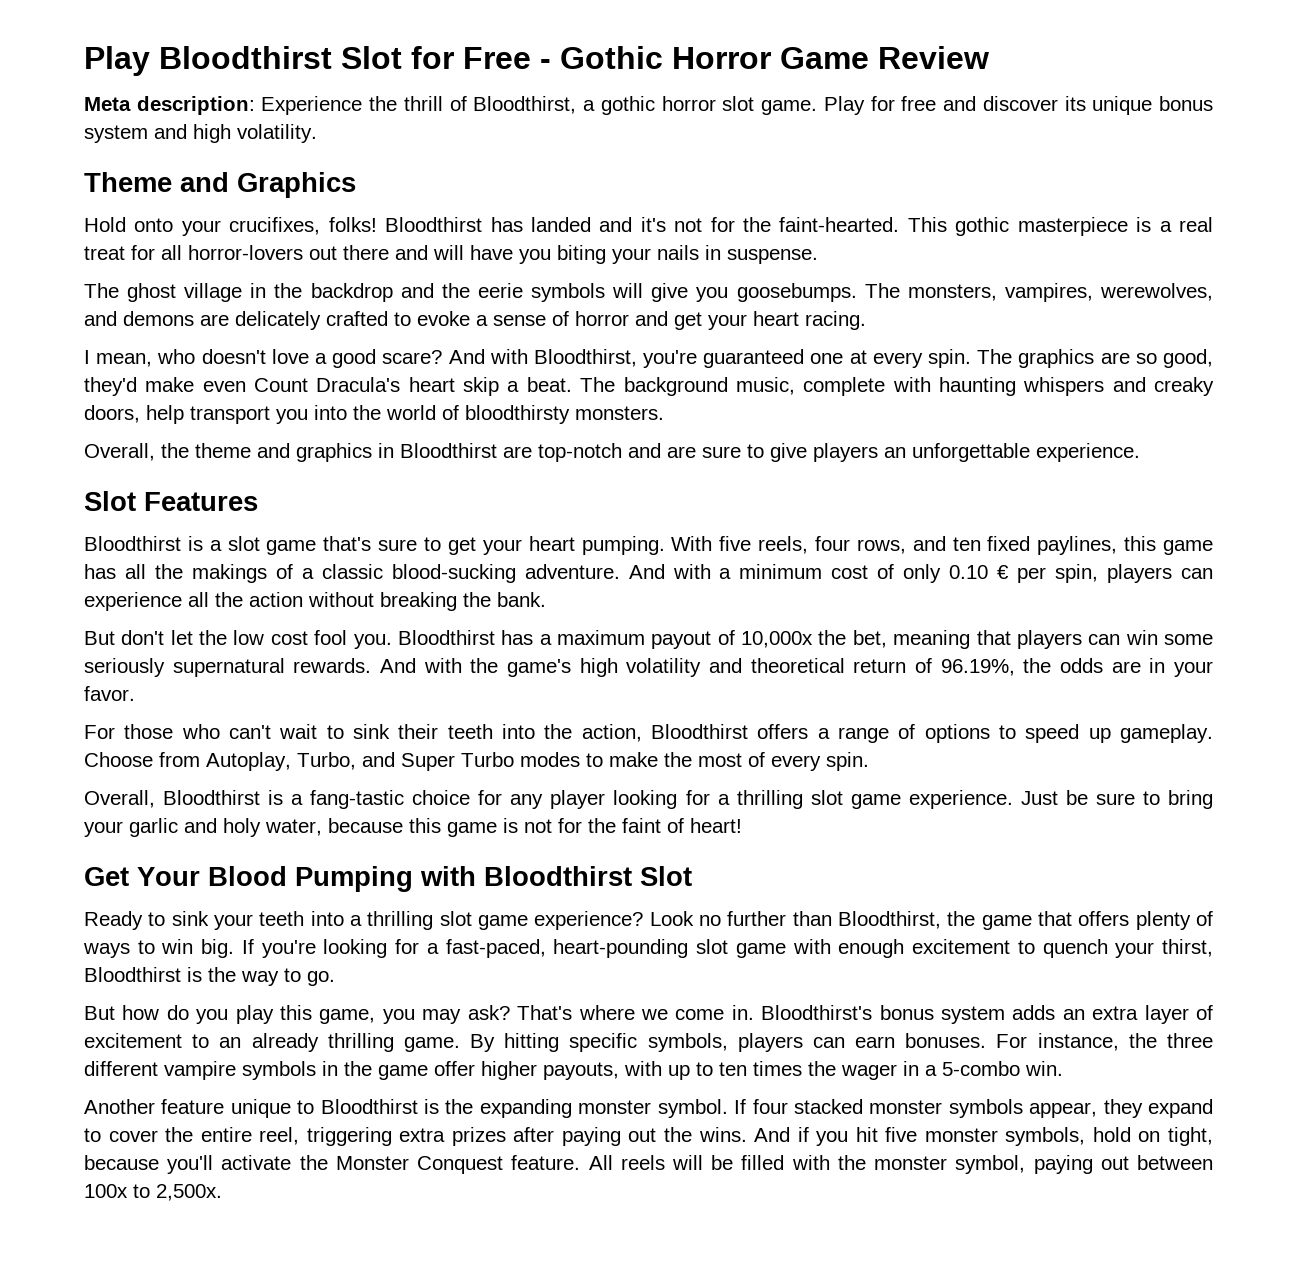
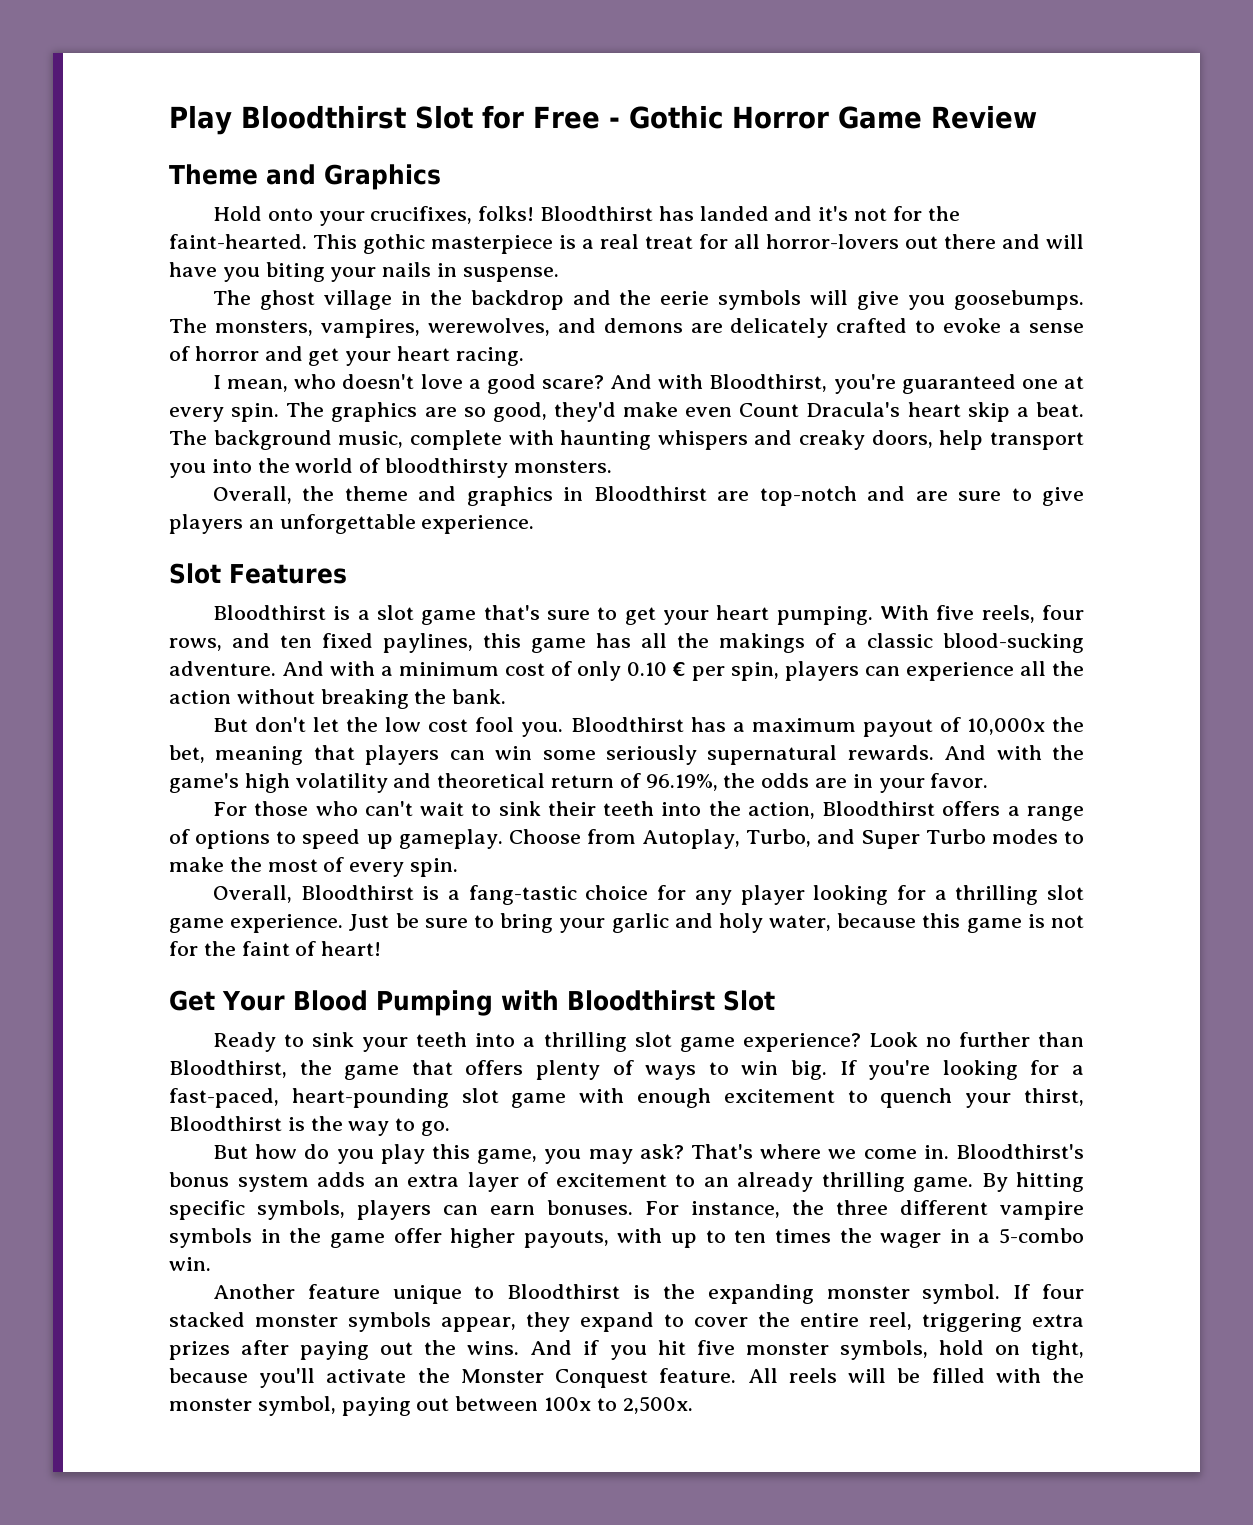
- Meta description: Experience the thrill of Bloodthirst, a gothic horror slot game. Play for free and discover its unique bonus system and high volatility.

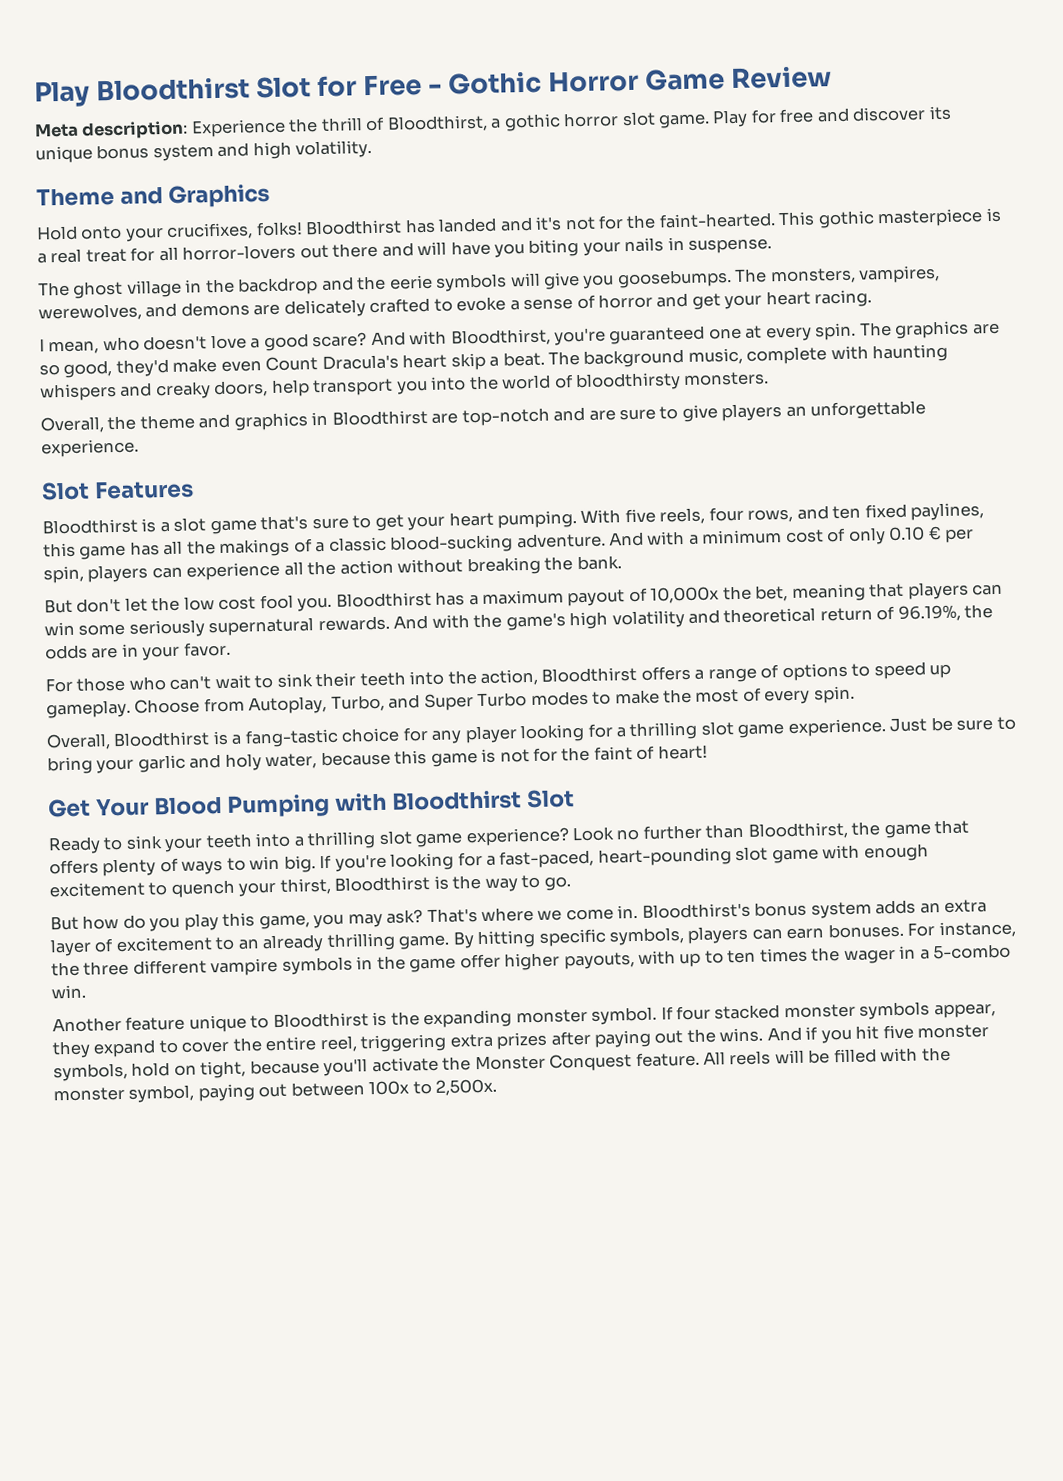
+ Meta description: Experience the thrill of Bloodthirst, a gothic horror slot game. Play for free and discover its unique bonus system and high volatility.

